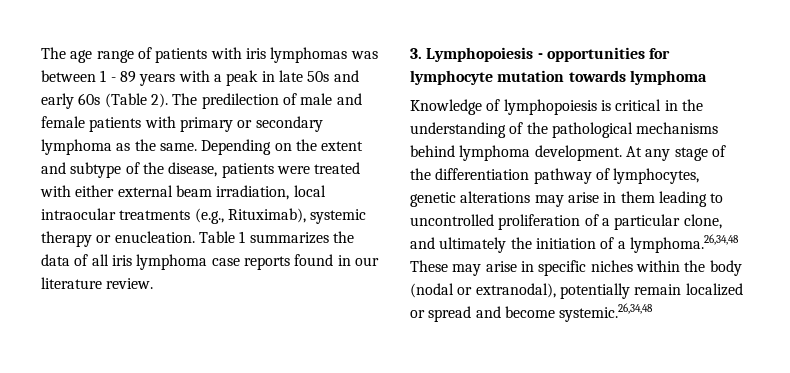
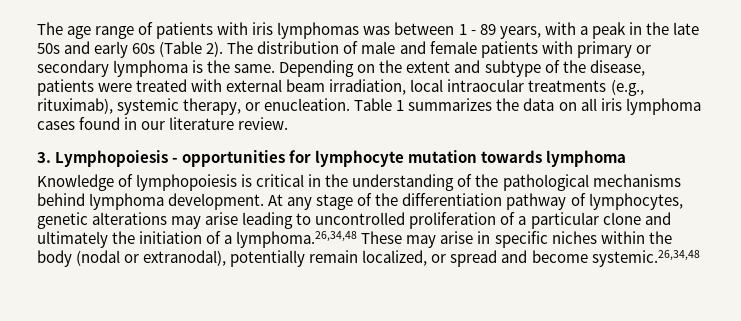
- The age range of patients with iris lymphomas was between 1 - 89 years with a peak in late 50s and early 60s (Table 2).
+ The age range of patients with iris lymphomas was between 1 - 89 years, with a peak in the late 50s and early 60s (Table 2).
- The predilection of male and female patients with primary or secondary lymphoma as the same.
+ The distribution of male and female patients with primary or secondary lymphoma is the same.
- Depending on the extent and subtype of the disease, patients were treated with either external beam irradiation, local intraocular treatments (e.g., Rituximab), systemic therapy or enucleation.
+ Depending on the extent and subtype of the disease, patients were treated with external beam irradiation, local intraocular treatments (e.g., rituximab), systemic therapy, or enucleation.
- Table 1 summarizes the data of all iris lymphoma case reports found in our literature review.
+ Table 1 summarizes the data on all iris lymphoma cases found in our literature review.
- At any stage of the differentiation pathway of lymphocytes, genetic alterations may arise in them leading to uncontrolled proliferation of a particular clone, and ultimately the initiation of a lymphoma.26,34,48 These may arise in specific niches within the body (nodal or extranodal), potentially remain localized or spread and become systemic.26,34,48
+ At any stage of the differentiation pathway of lymphocytes, genetic alterations may arise leading to uncontrolled proliferation of a particular clone and ultimately the initiation of a lymphoma.26,34,48 These may arise in specific niches within the body (nodal or extranodal), potentially remain localized, or spread and become systemic.26,34,48

